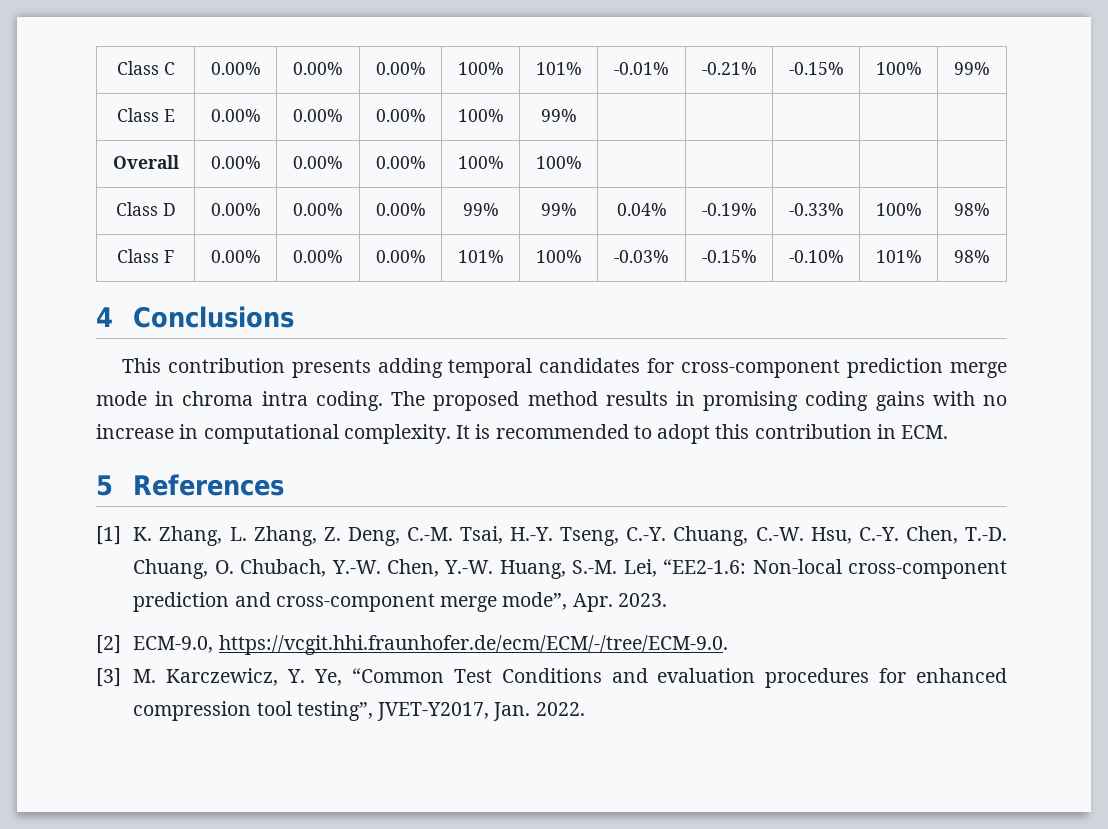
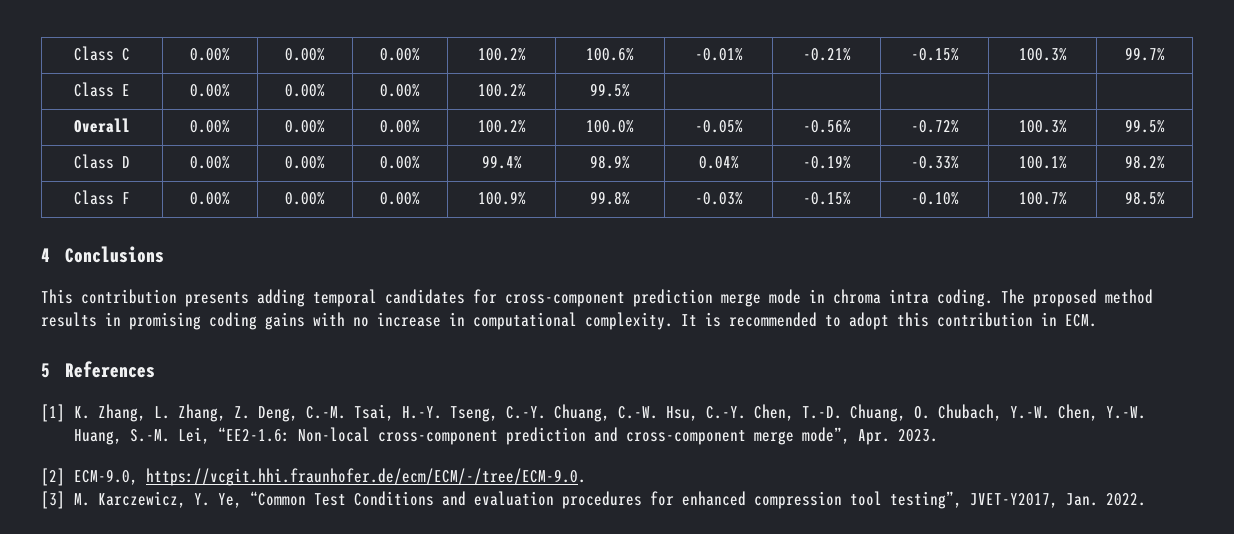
- Class C | 0.00% | 0.00% | 0.00% | 100% | 101% | -0.01% | -0.21% | -0.15% | 100% | 99%
+ Class C | 0.00% | 0.00% | 0.00% | 100.2% | 100.6% | -0.01% | -0.21% | -0.15% | 100.3% | 99.7%
- Class E | 0.00% | 0.00% | 0.00% | 100% | 99% | | | | |
+ Class E | 0.00% | 0.00% | 0.00% | 100.2% | 99.5% | | | | |
- Overall | 0.00% | 0.00% | 0.00% | 100% | 100% | | | | |
+ Overall | 0.00% | 0.00% | 0.00% | 100.2% | 100.0% | -0.05% | -0.56% | -0.72% | 100.3% | 99.5%
- Class D | 0.00% | 0.00% | 0.00% | 99% | 99% | 0.04% | -0.19% | -0.33% | 100% | 98%
+ Class D | 0.00% | 0.00% | 0.00% | 99.4% | 98.9% | 0.04% | -0.19% | -0.33% | 100.1% | 98.2%
- Class F | 0.00% | 0.00% | 0.00% | 101% | 100% | -0.03% | -0.15% | -0.10% | 101% | 98%
+ Class F | 0.00% | 0.00% | 0.00% | 100.9% | 99.8% | -0.03% | -0.15% | -0.10% | 100.7% | 98.5%

